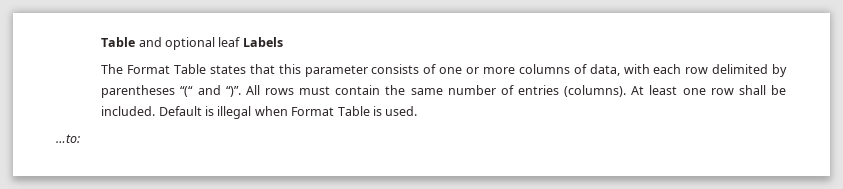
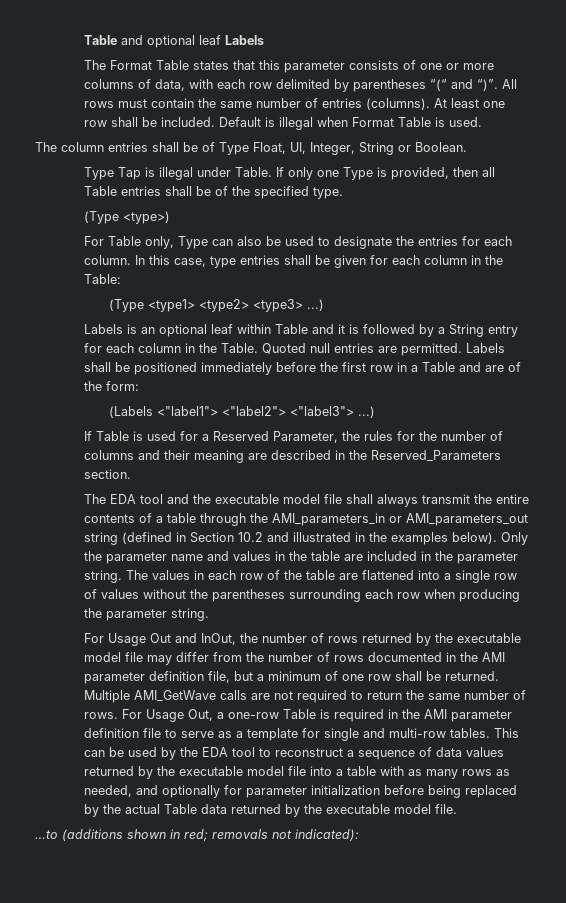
- …to:
+ The column entries shall be of Type Float, UI, Integer, String or Boolean.
+ Type Tap is illegal under Table. If only one Type is provided, then all Table entries shall be of the specified type.
+ (Type <type>)
+ For Table only, Type can also be used to designate the entries for each column. In this case, type entries shall be given for each column in the Table:
+ (Type <type1> <type2> <type3> ...)
+ Labels is an optional leaf within Table and it is followed by a String entry for each column in the Table. Quoted null entries are permitted. Labels shall be positioned immediately before the first row in a Table and are of the form:
+ (Labels <"label1"> <"label2"> <"label3"> ...)
+ If Table is used for a Reserved Parameter, the rules for the number of columns and their meaning are described in the Reserved_Parameters section.
+ The EDA tool and the executable model file shall always transmit the entire contents of a table through the AMI_parameters_in or AMI_parameters_out string (defined in Section 10.2 and illustrated in the examples below). Only the parameter name and values in the table are included in the parameter string. The values in each row of the table are flattened into a single row of values without the parentheses surrounding each row when producing the parameter string.
+ For Usage Out and InOut, the number of rows returned by the executable model file may differ from the number of rows documented in the AMI parameter definition file, but a minimum of one row shall be returned. Multiple AMI_GetWave calls are not required to return the same number of rows. For Usage Out, a one-row Table is required in the AMI parameter definition file to serve as a template for single and multi-row tables. This can be used by the EDA tool to reconstruct a sequence of data values returned by the executable model file into a table with as many rows as needed, and optionally for parameter initialization before being replaced by the actual Table data returned by the executable model file.
+ …to (additions shown in red; removals not indicated):

